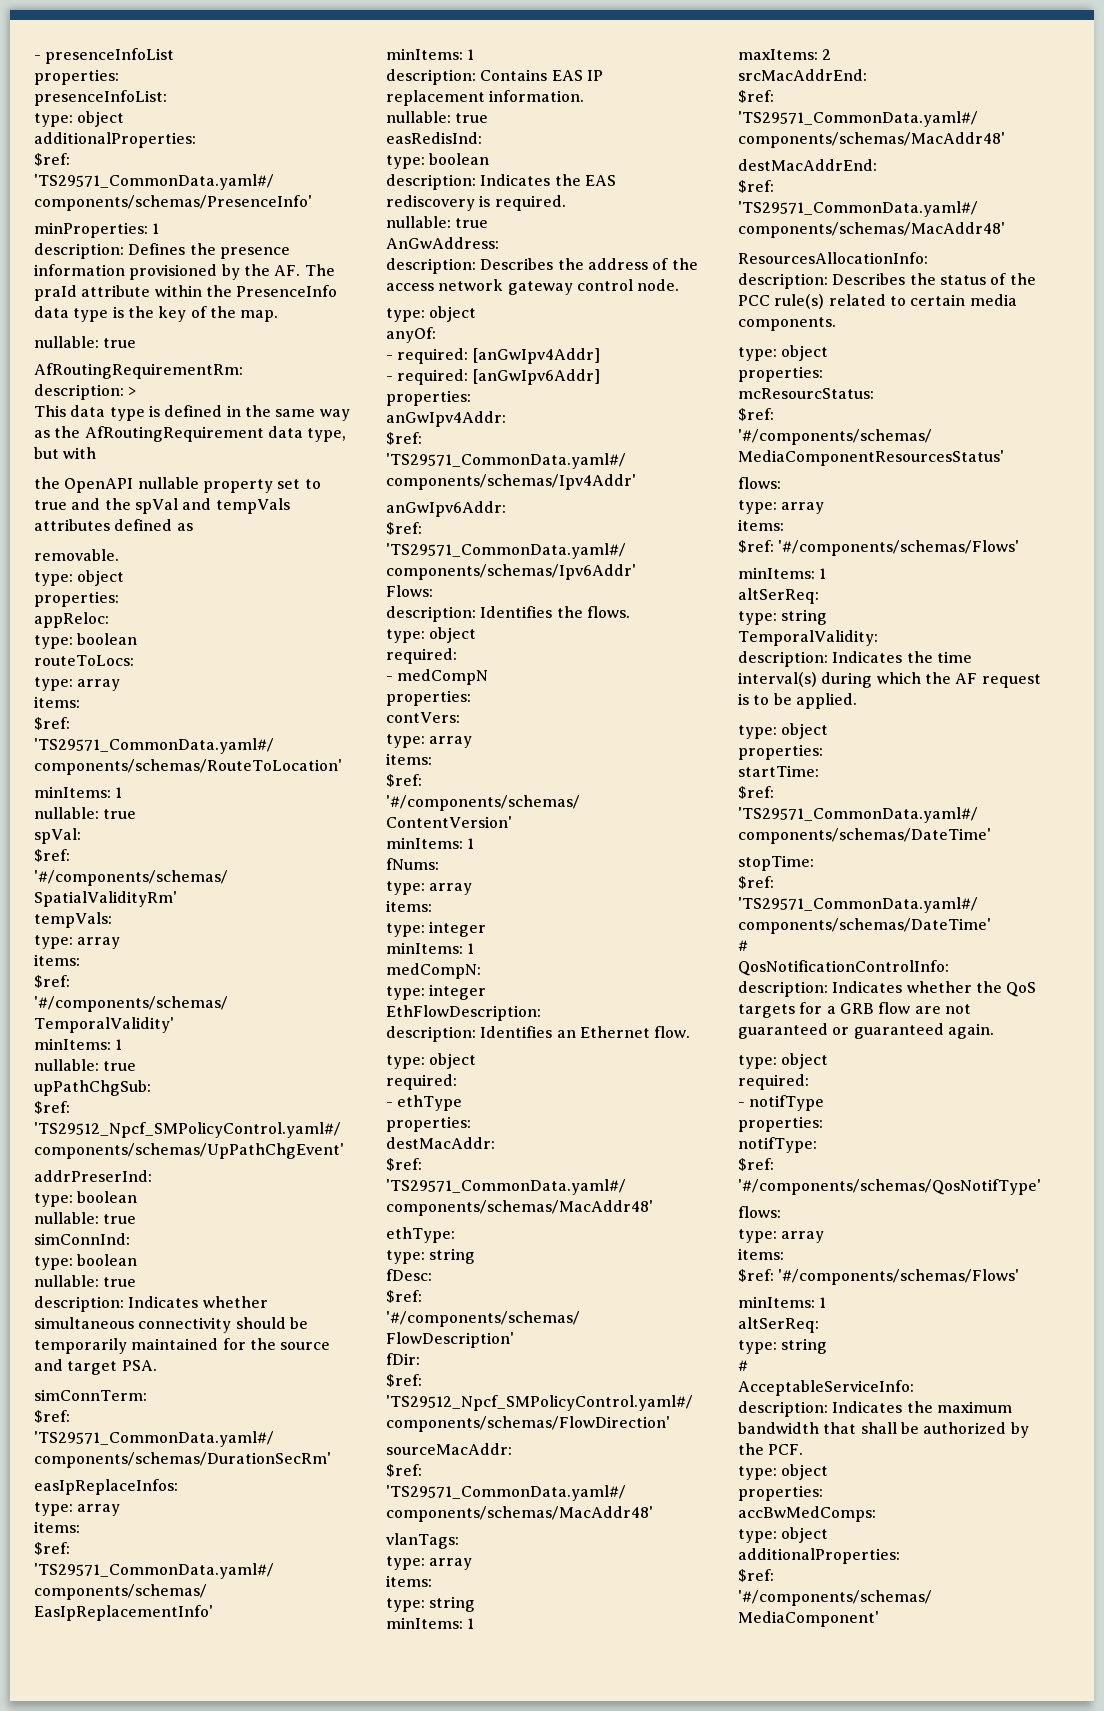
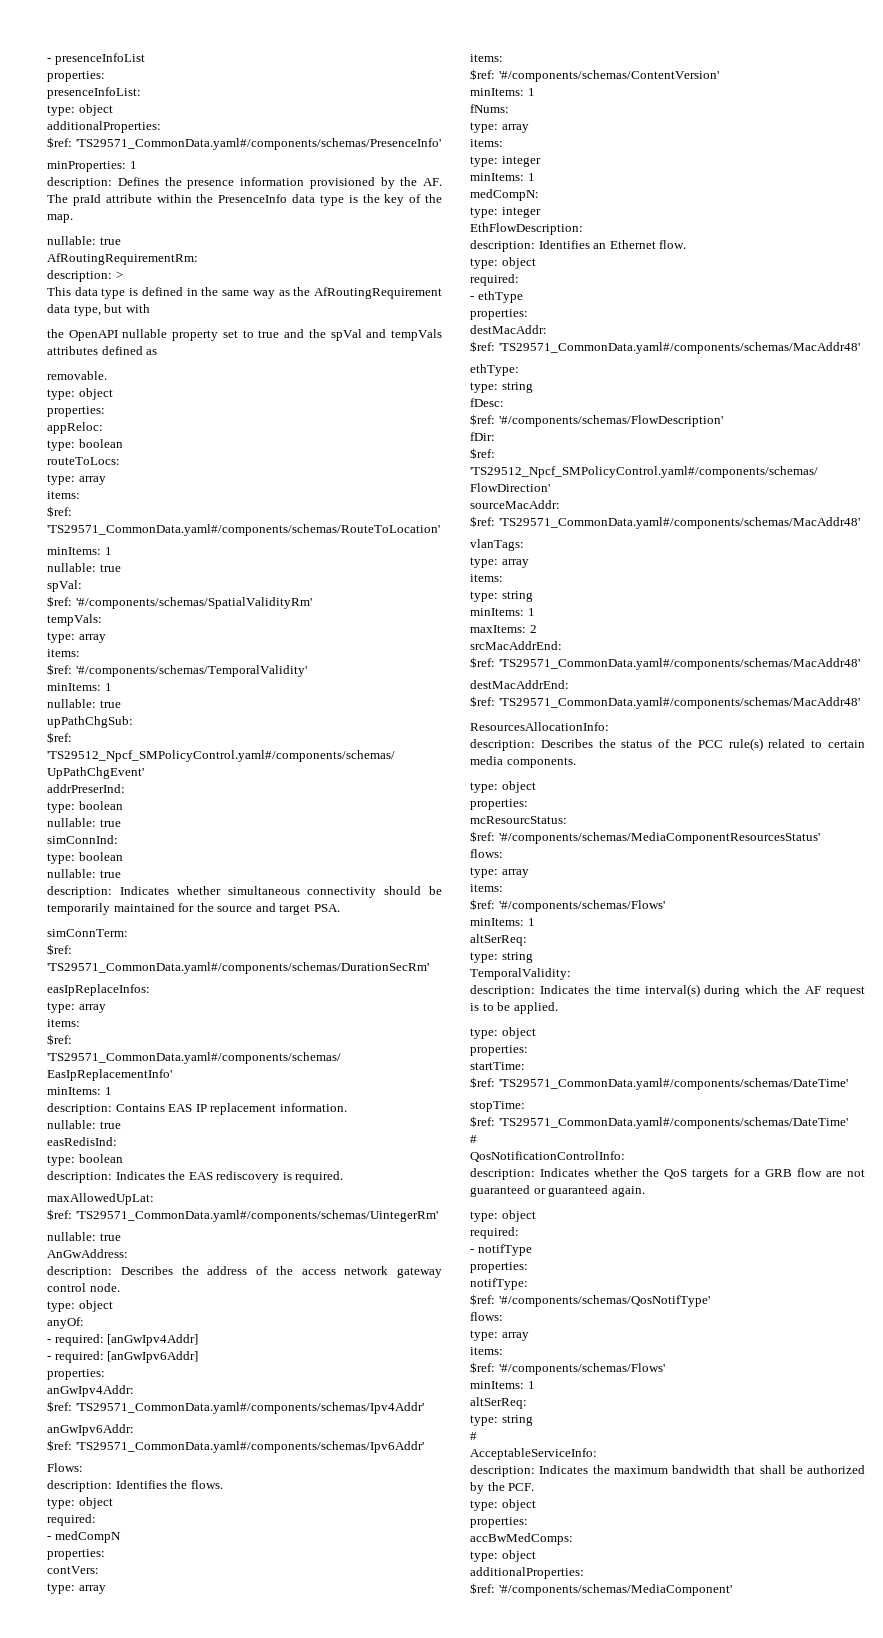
+ maxAllowedUpLat:
+ $ref: 'TS29571_CommonData.yaml#/components/schemas/UintegerRm'

